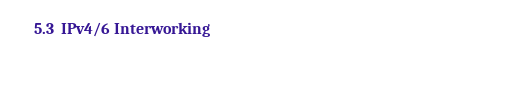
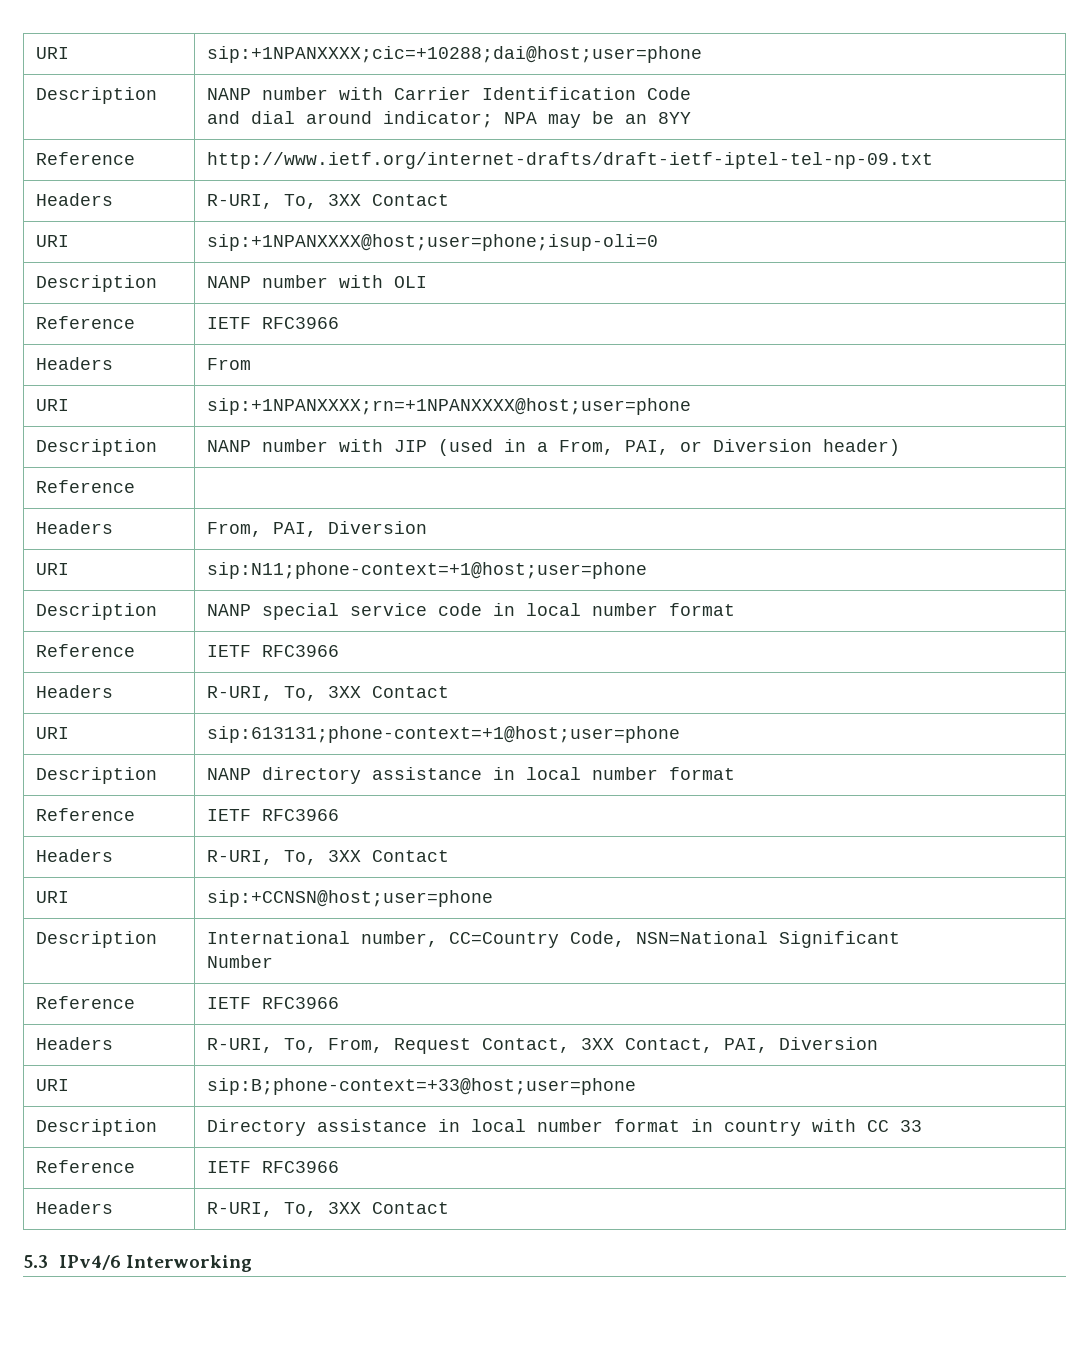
+ URI | sip:+1NPANXXXX;cic=+10288;dai@host;user=phone
+ Description | NANP number with Carrier Identification Code
+ and dial around indicator; NPA may be an 8YY
+ Reference | http://www.ietf.org/internet-drafts/draft-ietf-iptel-tel-np-09.txt
+ Headers | R-URI, To, 3XX Contact
+ URI | sip:+1NPANXXXX@host;user=phone;isup-oli=0
+ Description | NANP number with OLI
+ Reference | IETF RFC3966
+ Headers | From
+ URI | sip:+1NPANXXXX;rn=+1NPANXXXX@host;user=phone
+ Description | NANP number with JIP (used in a From, PAI, or Diversion header)
+ Reference |
+ Headers | From, PAI, Diversion
+ URI | sip:N11;phone-context=+1@host;user=phone
+ Description | NANP special service code in local number format
+ Reference | IETF RFC3966
+ Headers | R-URI, To, 3XX Contact
+ URI | sip:613131;phone-context=+1@host;user=phone
+ Description | NANP directory assistance in local number format
+ Reference | IETF RFC3966
+ Headers | R-URI, To, 3XX Contact
+ URI | sip:+CCNSN@host;user=phone
+ Description | International number, CC=Country Code, NSN=National Significant
+ Number
+ Reference | IETF RFC3966
+ Headers | R-URI, To, From, Request Contact, 3XX Contact, PAI, Diversion
+ URI | sip:B;phone-context=+33@host;user=phone
+ Description | Directory assistance in local number format in country with CC 33
+ Reference | IETF RFC3966
+ Headers | R-URI, To, 3XX Contact

